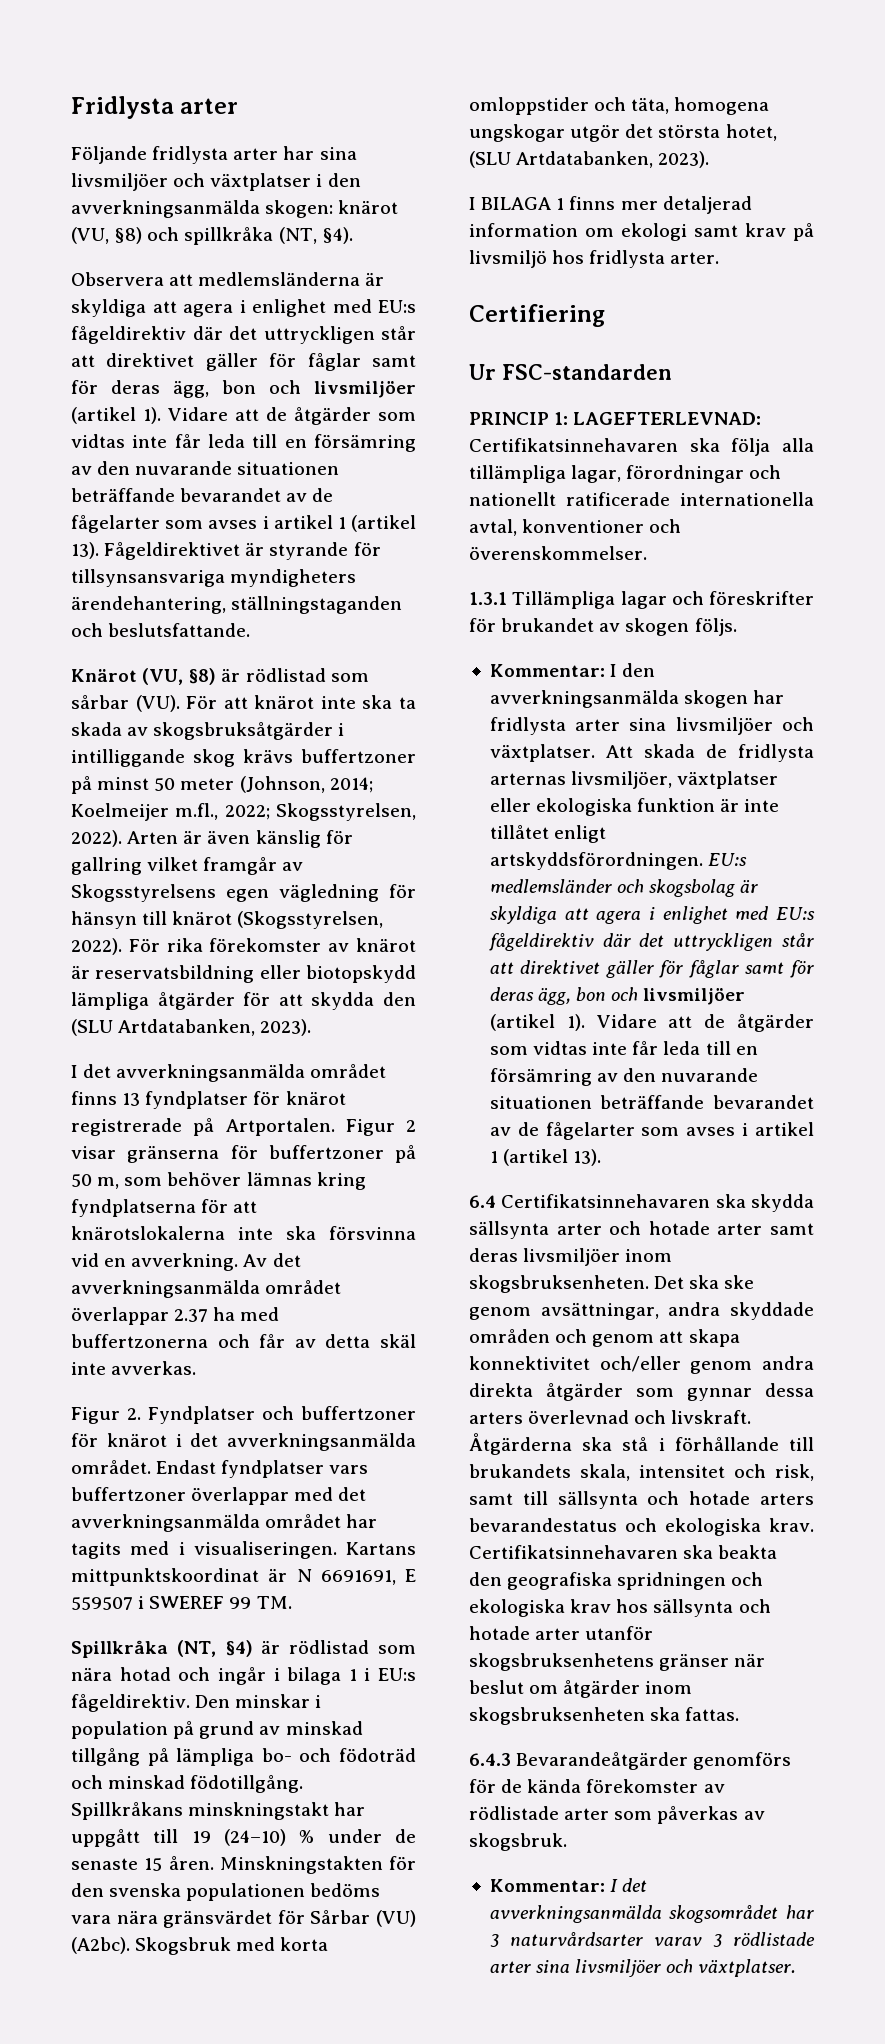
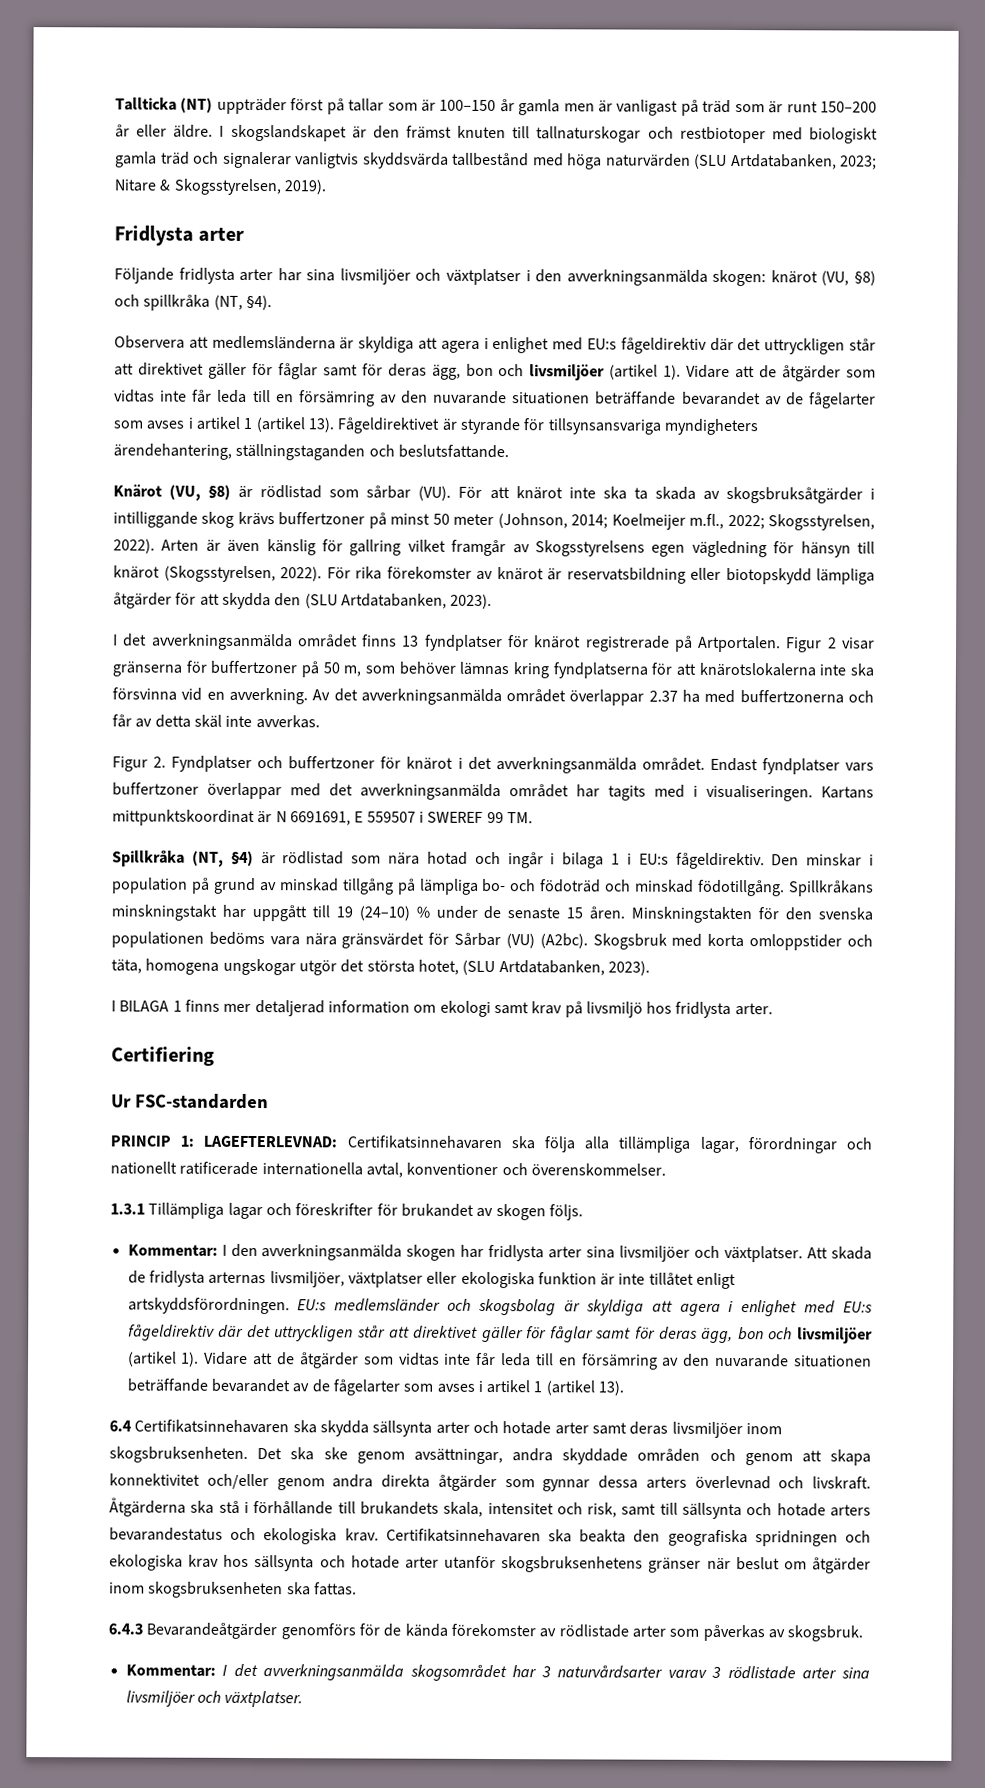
+ Tallticka (NT) uppträder först på tallar som är 100–150 år gamla men är vanligast på träd som är runt 150–200 år eller äldre. I skogslandskapet är den främst knuten till tallnaturskogar och restbiotoper med biologiskt gamla träd och signalerar vanligtvis skyddsvärda tallbestånd med höga naturvärden (SLU Artdatabanken, 2023; Nitare & Skogsstyrelsen, 2019).

